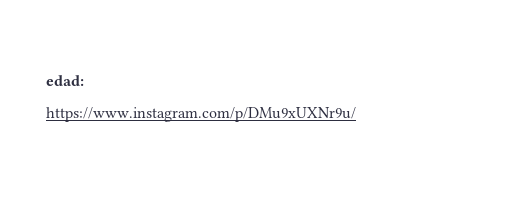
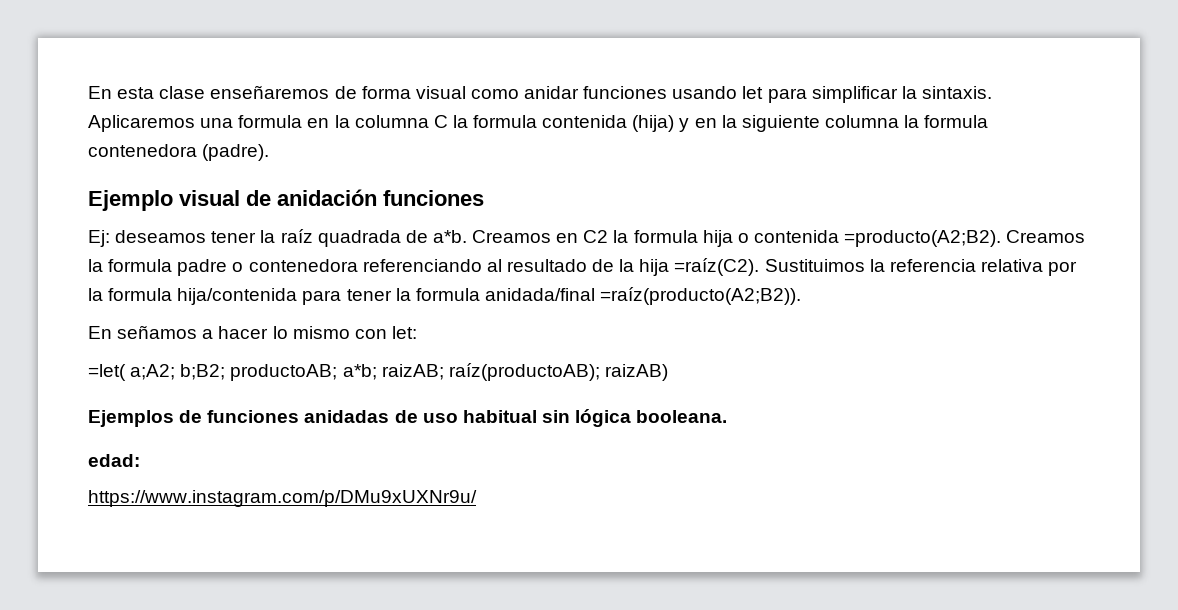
+ En esta clase enseñaremos de forma visual como anidar funciones usando let para simplificar la sintaxis. Aplicaremos una formula en la columna C la formula contenida (hija) y en la siguiente columna la formula contenedora (padre).
+ Ejemplo visual de anidación funciones
+ Ej: deseamos tener la raíz quadrada de a*b. Creamos en C2 la formula hija o contenida =producto(A2;B2). Creamos la formula padre o contenedora referenciando al resultado de la hija =raíz(C2). Sustituimos la referencia relativa por la formula hija/contenida para tener la formula anidada/final =raíz(producto(A2;B2)).
+ En señamos a hacer lo mismo con let:
+ =let( a;A2; b;B2; productoAB; a*b; raizAB; raíz(productoAB); raizAB)
+ Ejemplos de funciones anidadas de uso habitual sin lógica booleana.

